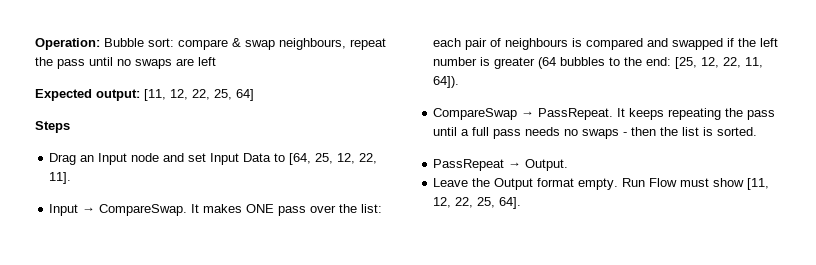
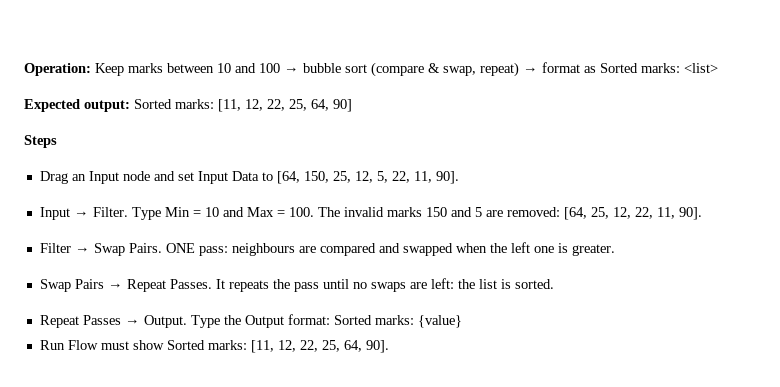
- Operation: Bubble sort: compare & swap neighbours, repeat the pass until no swaps are left
+ Operation: Keep marks between 10 and 100 → bubble sort (compare & swap, repeat) → format as Sorted marks: <list>
- Expected output: [11, 12, 22, 25, 64]
+ Expected output: Sorted marks: [11, 12, 22, 25, 64, 90]
- Drag an Input node and set Input Data to [64, 25, 12, 22, 11].
- Input → CompareSwap. It makes ONE pass over the list: each pair of neighbours is compared and swapped if the left number is greater (64 bubbles to the end: [25, 12, 22, 11, 64]).
- CompareSwap → PassRepeat. It keeps repeating the pass until a full pass needs no swaps - then the list is sorted.
+ Drag an Input node and set Input Data to [64, 150, 25, 12, 5, 22, 11, 90].
+ Input → Filter. Type Min = 10 and Max = 100. The invalid marks 150 and 5 are removed: [64, 25, 12, 22, 11, 90].
+ Filter → Swap Pairs. ONE pass: neighbours are compared and swapped when the left one is greater.
+ Swap Pairs → Repeat Passes. It repeats the pass until no swaps are left: the list is sorted.
- PassRepeat → Output.
- Leave the Output format empty. Run Flow must show [11, 12, 22, 25, 64].
+ Repeat Passes → Output. Type the Output format: Sorted marks: {value}
+ Run Flow must show Sorted marks: [11, 12, 22, 25, 64, 90].

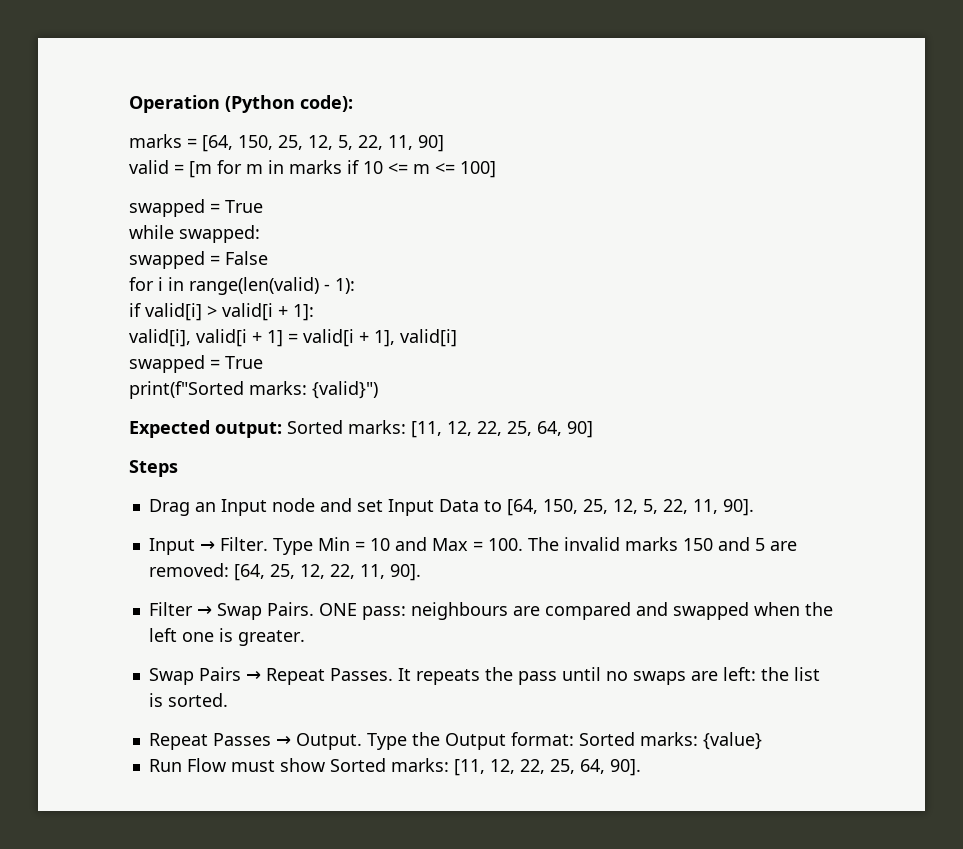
- Operation: Keep marks between 10 and 100 → bubble sort (compare & swap, repeat) → format as Sorted marks: <list>
+ Operation (Python code):
+ marks = [64, 150, 25, 12, 5, 22, 11, 90]
+ valid = [m for m in marks if 10 <= m <= 100]
+ swapped = True
+ while swapped:
+ swapped = False
+ for i in range(len(valid) - 1):
+ if valid[i] > valid[i + 1]:
+ valid[i], valid[i + 1] = valid[i + 1], valid[i]
+ swapped = True
+ print(f"Sorted marks: {valid}")

